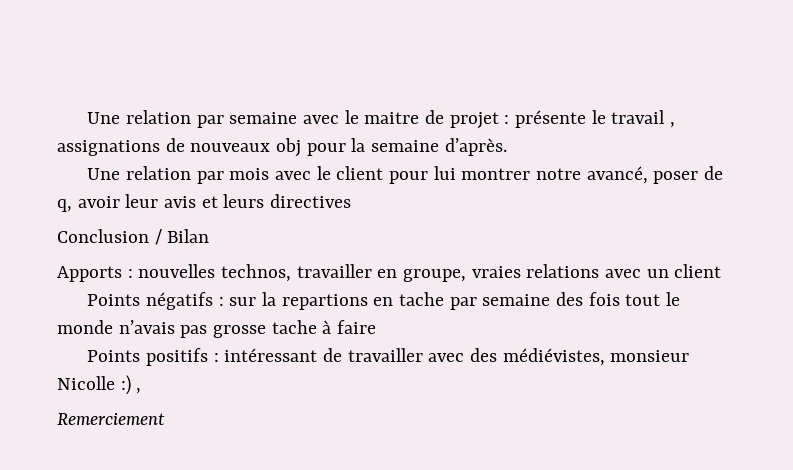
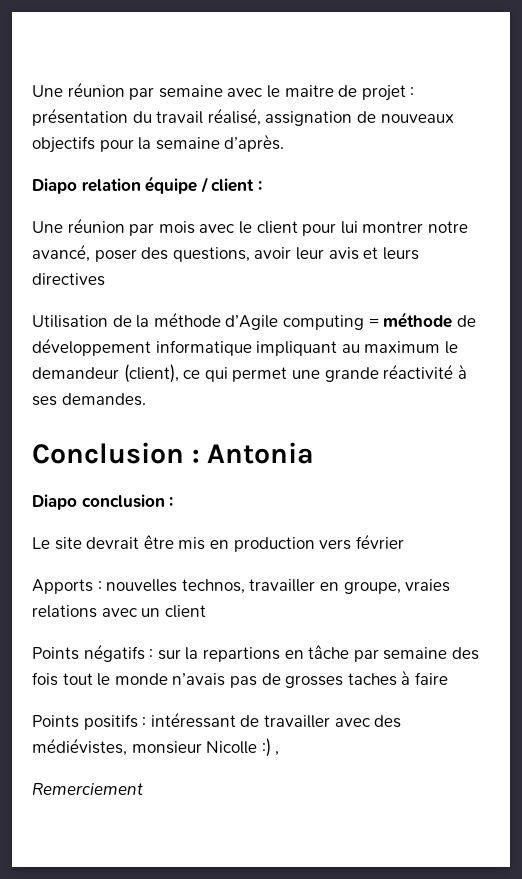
- Une relation par semaine avec le maitre de projet : présente le travail , assignations de nouveaux obj pour la semaine d’après.
+ Une réunion par semaine avec le maitre de projet : présentation du travail réalisé, assignation de nouveaux objectifs pour la semaine d’après.
- Une relation par mois avec le client pour lui montrer notre avancé, poser de q, avoir leur avis et leurs directives
+ Diapo relation équipe / client :
+ Une réunion par mois avec le client pour lui montrer notre avancé, poser des questions, avoir leur avis et leurs directives
- Conclusion / Bilan
+ Utilisation de la méthode d’Agile computing = méthode de développement informatique impliquant au maximum le demandeur (client), ce qui permet une grande réactivité à ses demandes.
+ Conclusion : Antonia
+ Diapo conclusion :
+ Le site devrait être mis en production vers février
- Points négatifs : sur la repartions en tache par semaine des fois tout le monde n’avais pas grosse tache à faire
+ Points négatifs : sur la repartions en tâche par semaine des fois tout le monde n’avais pas de grosses taches à faire

